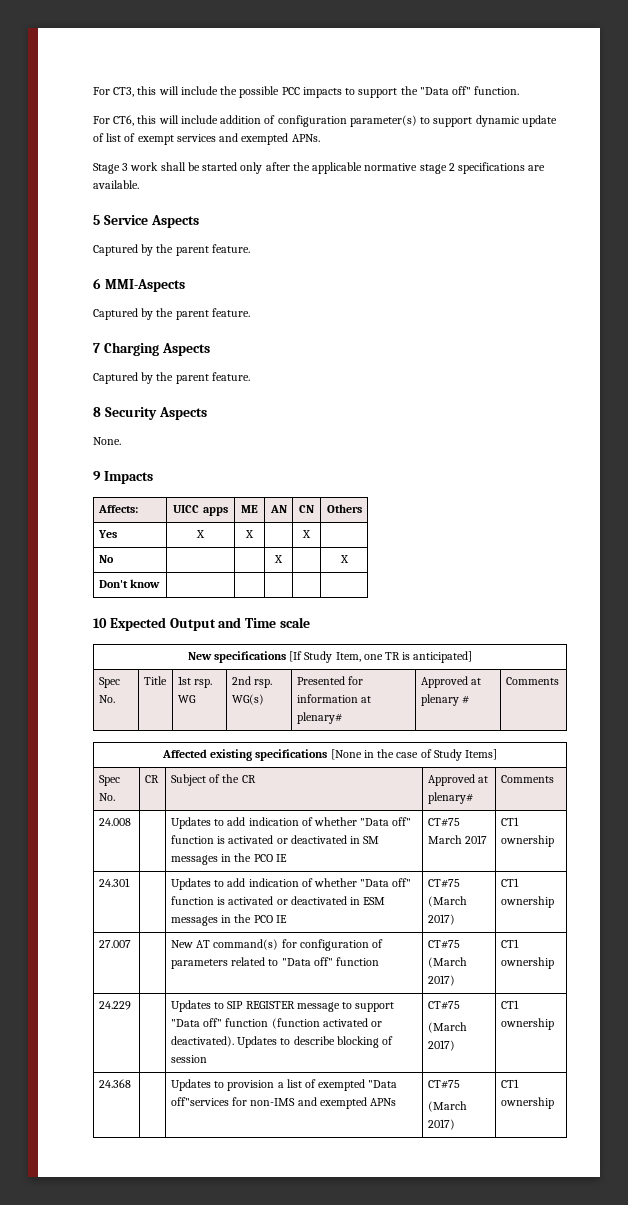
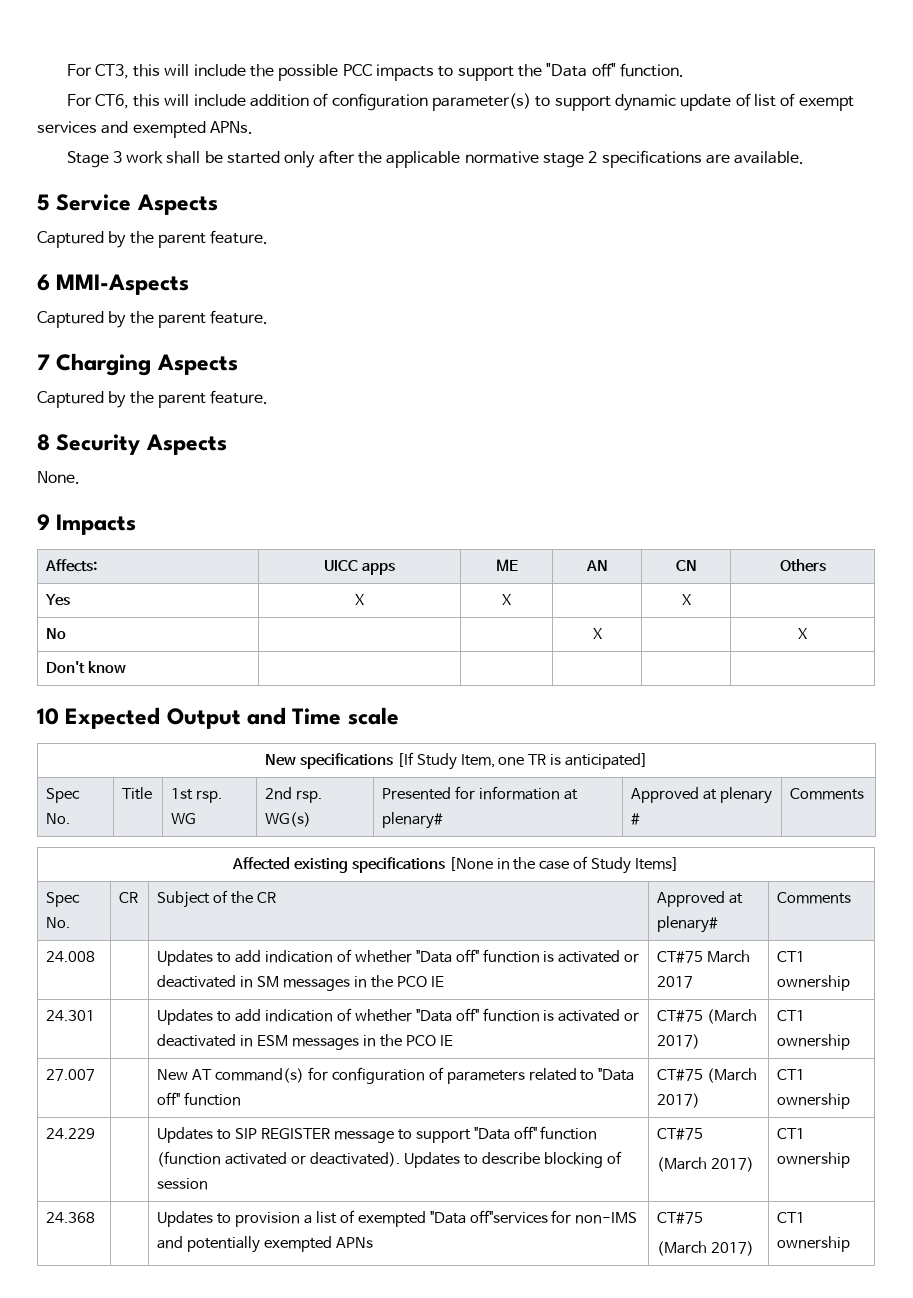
- 24.368 | | Updates to provision a list of exempted "Data off"services for non-IMS and exempted APNs | CT#75
+ 24.368 | | Updates to provision a list of exempted "Data off"services for non-IMS and potentially exempted APNs | CT#75

